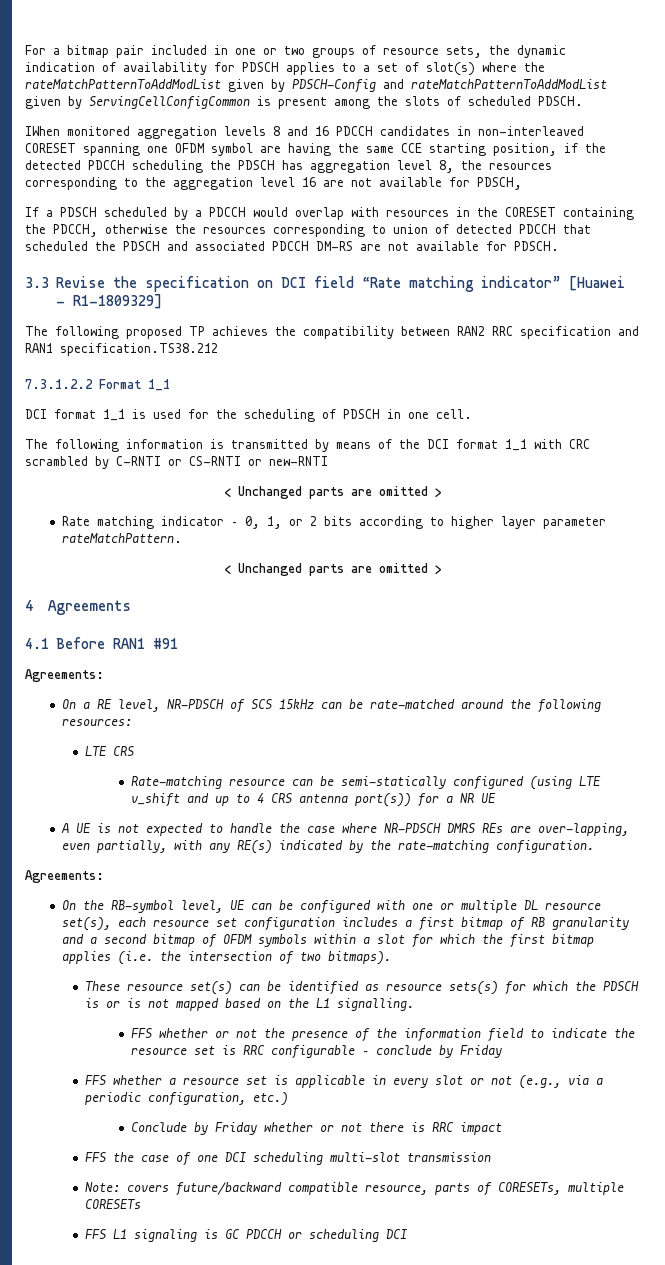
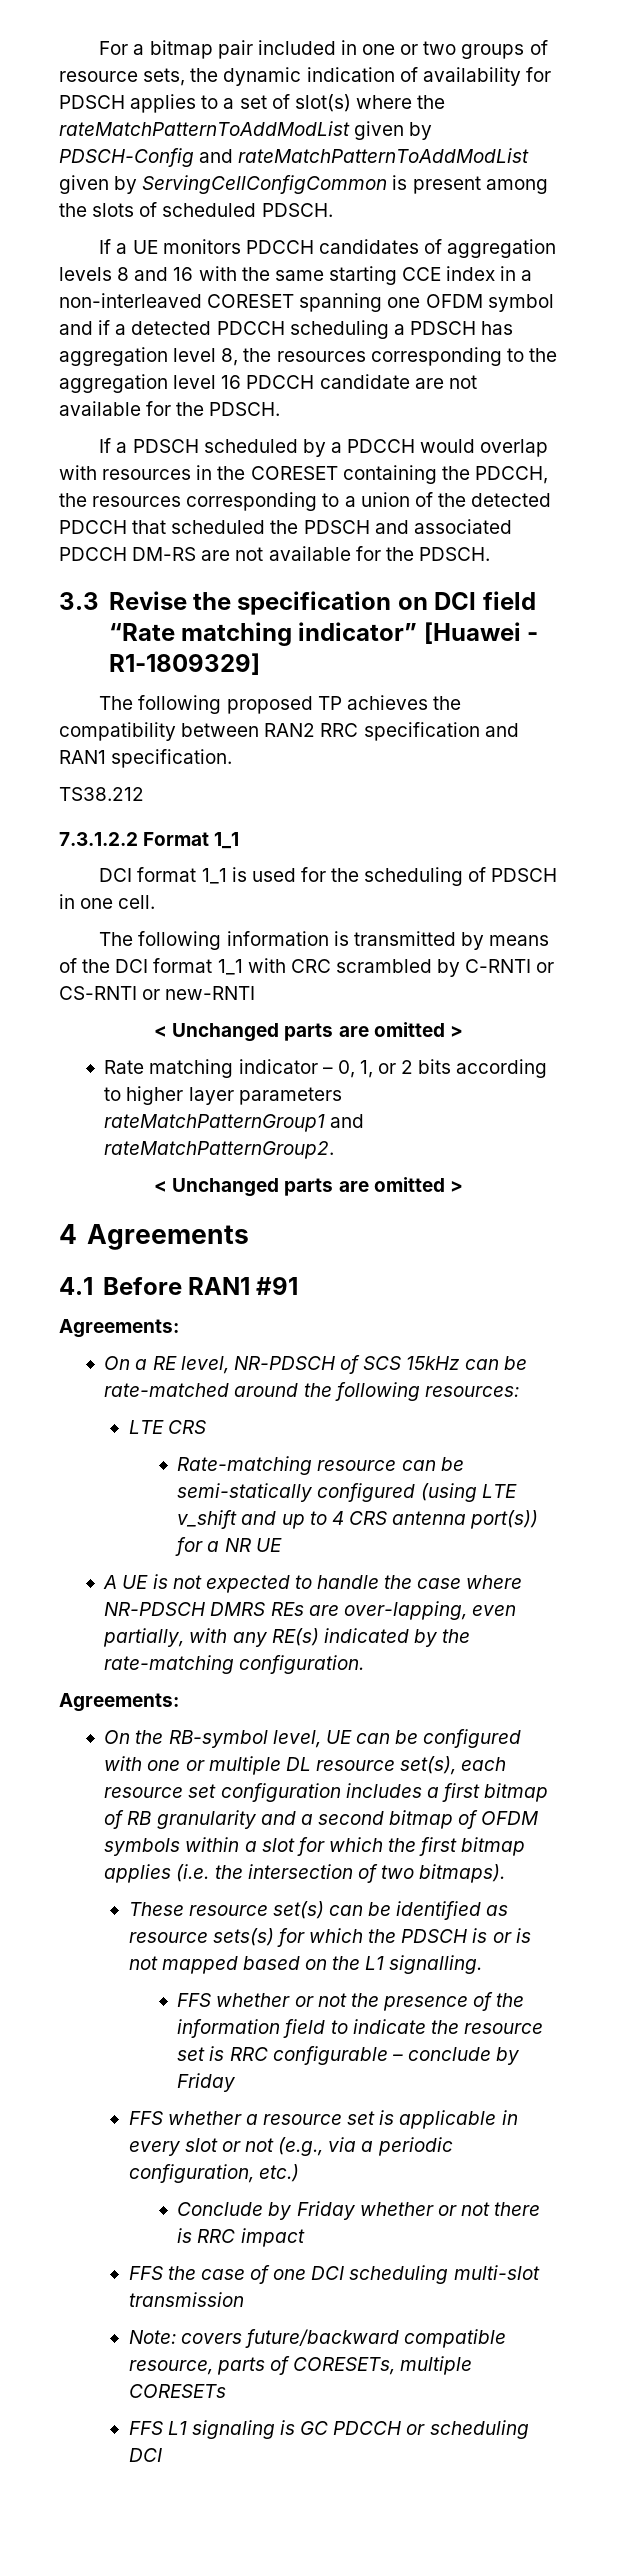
- IWhen monitored aggregation levels 8 and 16 PDCCH candidates in non-interleaved CORESET spanning one OFDM symbol are having the same CCE starting position, if the detected PDCCH scheduling the PDSCH has aggregation level 8, the resources corresponding to the aggregation level 16 are not available for PDSCH,
+ If a UE monitors PDCCH candidates of aggregation levels 8 and 16 with the same starting CCE index in a non-interleaved CORESET spanning one OFDM symbol and if a detected PDCCH scheduling a PDSCH has aggregation level 8, the resources corresponding to the aggregation level 16 PDCCH candidate are not available for the PDSCH.
- If a PDSCH scheduled by a PDCCH would overlap with resources in the CORESET containing the PDCCH, otherwise the resources corresponding to union of detected PDCCH that scheduled the PDSCH and associated PDCCH DM-RS are not available for PDSCH.
+ If a PDSCH scheduled by a PDCCH would overlap with resources in the CORESET containing the PDCCH, the resources corresponding to a union of the detected PDCCH that scheduled the PDSCH and associated PDCCH DM-RS are not available for the PDSCH.
- The following proposed TP achieves the compatibility between RAN2 RRC specification and RAN1 specification.TS38.212
+ The following proposed TP achieves the compatibility between RAN2 RRC specification and RAN1 specification.
+ TS38.212
- Rate matching indicator – 0, 1, or 2 bits according to higher layer parameter rateMatchPattern.
+ Rate matching indicator – 0, 1, or 2 bits according to higher layer parameters rateMatchPatternGroup1 and rateMatchPatternGroup2.

